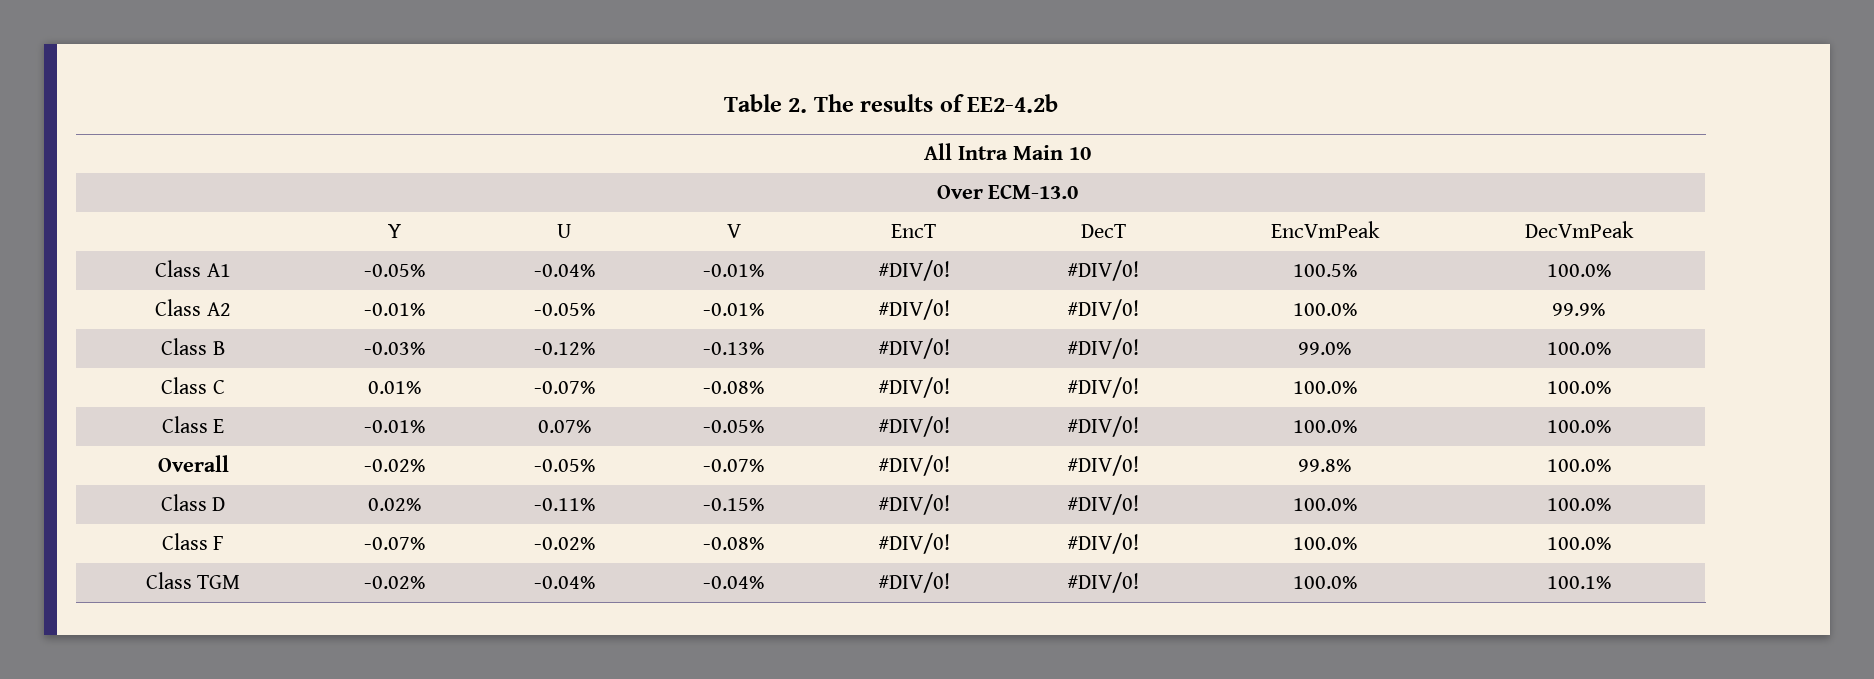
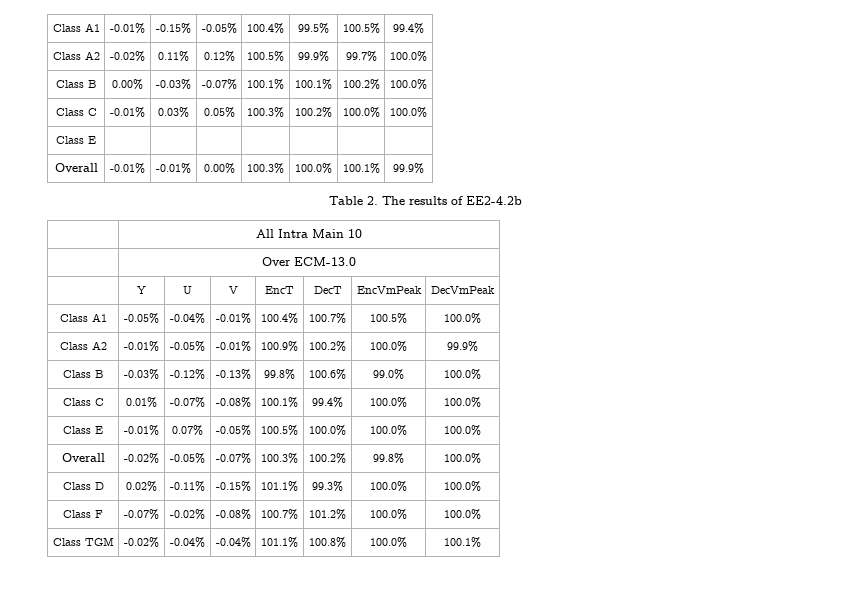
+ Class A1 | -0.01% | -0.15% | -0.05% | 100.4% | 99.5% | 100.5% | 99.4%
+ Class A2 | -0.02% | 0.11% | 0.12% | 100.5% | 99.9% | 99.7% | 100.0%
+ Class B | 0.00% | -0.03% | -0.07% | 100.1% | 100.1% | 100.2% | 100.0%
+ Class C | -0.01% | 0.03% | 0.05% | 100.3% | 100.2% | 100.0% | 100.0%
+ Class E | | | | | | |
+ Overall | -0.01% | -0.01% | 0.00% | 100.3% | 100.0% | 100.1% | 99.9%
- Class A1 | -0.05% | -0.04% | -0.01% | #DIV/0! | #DIV/0! | 100.5% | 100.0%
+ Class A1 | -0.05% | -0.04% | -0.01% | 100.4% | 100.7% | 100.5% | 100.0%
- Class A2 | -0.01% | -0.05% | -0.01% | #DIV/0! | #DIV/0! | 100.0% | 99.9%
+ Class A2 | -0.01% | -0.05% | -0.01% | 100.9% | 100.2% | 100.0% | 99.9%
- Class B | -0.03% | -0.12% | -0.13% | #DIV/0! | #DIV/0! | 99.0% | 100.0%
+ Class B | -0.03% | -0.12% | -0.13% | 99.8% | 100.6% | 99.0% | 100.0%
- Class C | 0.01% | -0.07% | -0.08% | #DIV/0! | #DIV/0! | 100.0% | 100.0%
+ Class C | 0.01% | -0.07% | -0.08% | 100.1% | 99.4% | 100.0% | 100.0%
- Class E | -0.01% | 0.07% | -0.05% | #DIV/0! | #DIV/0! | 100.0% | 100.0%
+ Class E | -0.01% | 0.07% | -0.05% | 100.5% | 100.0% | 100.0% | 100.0%
- Overall | -0.02% | -0.05% | -0.07% | #DIV/0! | #DIV/0! | 99.8% | 100.0%
+ Overall | -0.02% | -0.05% | -0.07% | 100.3% | 100.2% | 99.8% | 100.0%
- Class D | 0.02% | -0.11% | -0.15% | #DIV/0! | #DIV/0! | 100.0% | 100.0%
+ Class D | 0.02% | -0.11% | -0.15% | 101.1% | 99.3% | 100.0% | 100.0%
- Class F | -0.07% | -0.02% | -0.08% | #DIV/0! | #DIV/0! | 100.0% | 100.0%
+ Class F | -0.07% | -0.02% | -0.08% | 100.7% | 101.2% | 100.0% | 100.0%
- Class TGM | -0.02% | -0.04% | -0.04% | #DIV/0! | #DIV/0! | 100.0% | 100.1%
+ Class TGM | -0.02% | -0.04% | -0.04% | 101.1% | 100.8% | 100.0% | 100.1%

